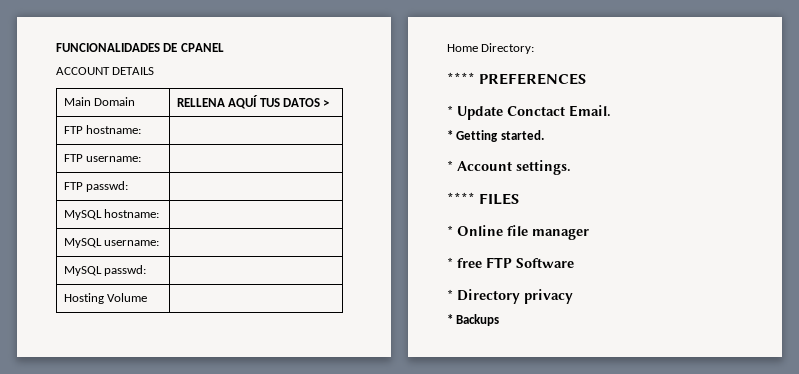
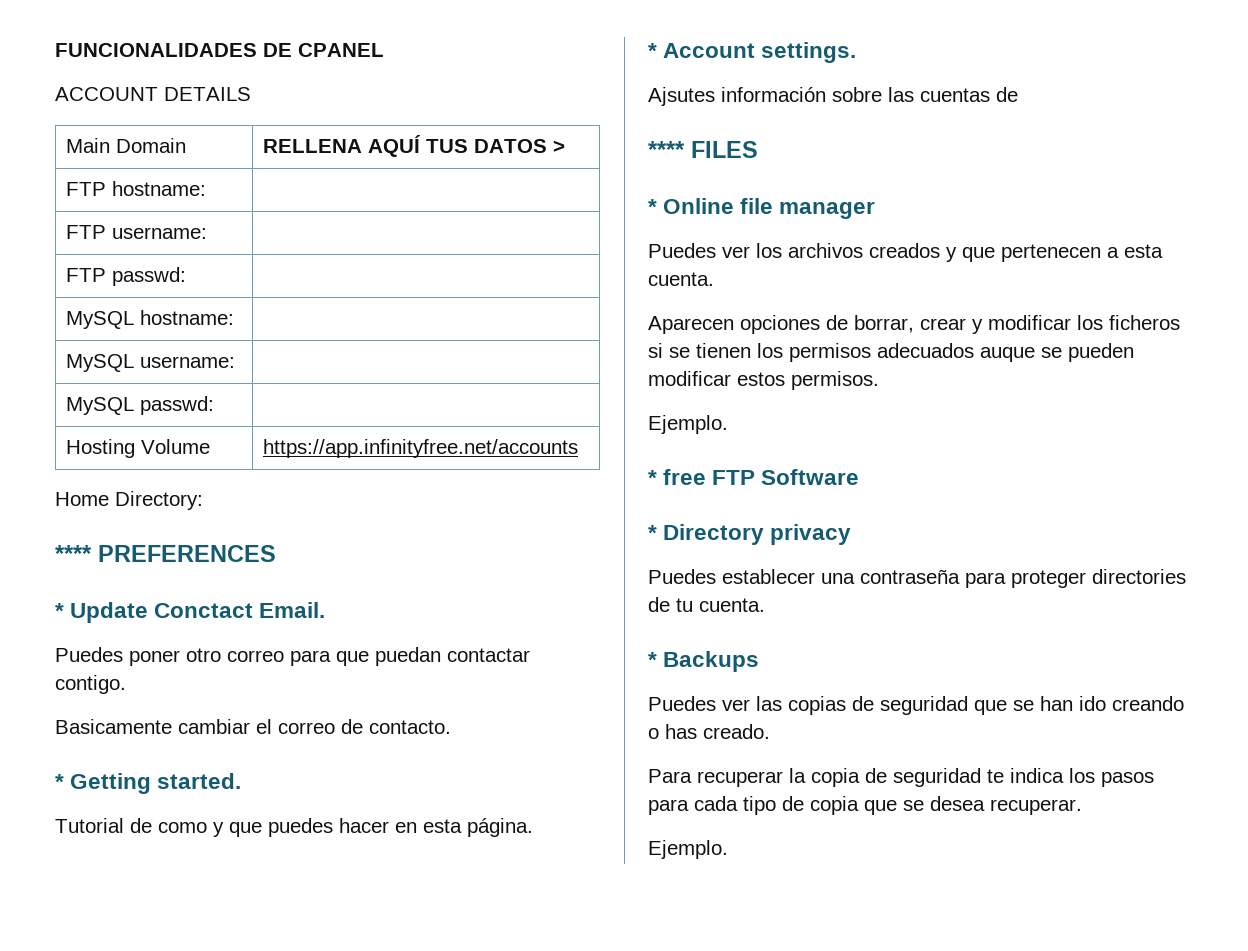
- Hosting Volume |
+ Hosting Volume | https://app.infinityfree.net/accounts
+ Puedes poner otro correo para que puedan contactar contigo.
+ Basicamente cambiar el correo de contacto.
  * Getting started.
+ Tutorial de como y que puedes hacer en esta página.
  * Account settings.
+ Ajsutes información sobre las cuentas de
+ Puedes ver los archivos creados y que pertenecen a esta cuenta.
+ Aparecen opciones de borrar, crear y modificar los ficheros si se tienen los permisos adecuados auque se pueden modificar estos permisos.
+ Ejemplo.
+ Puedes establecer una contraseña para proteger directories de tu cuenta.
  * Backups
+ Puedes ver las copias de seguridad que se han ido creando o has creado.
+ Para recuperar la copia de seguridad te indica los pasos para cada tipo de copia que se desea recuperar.
+ Ejemplo.

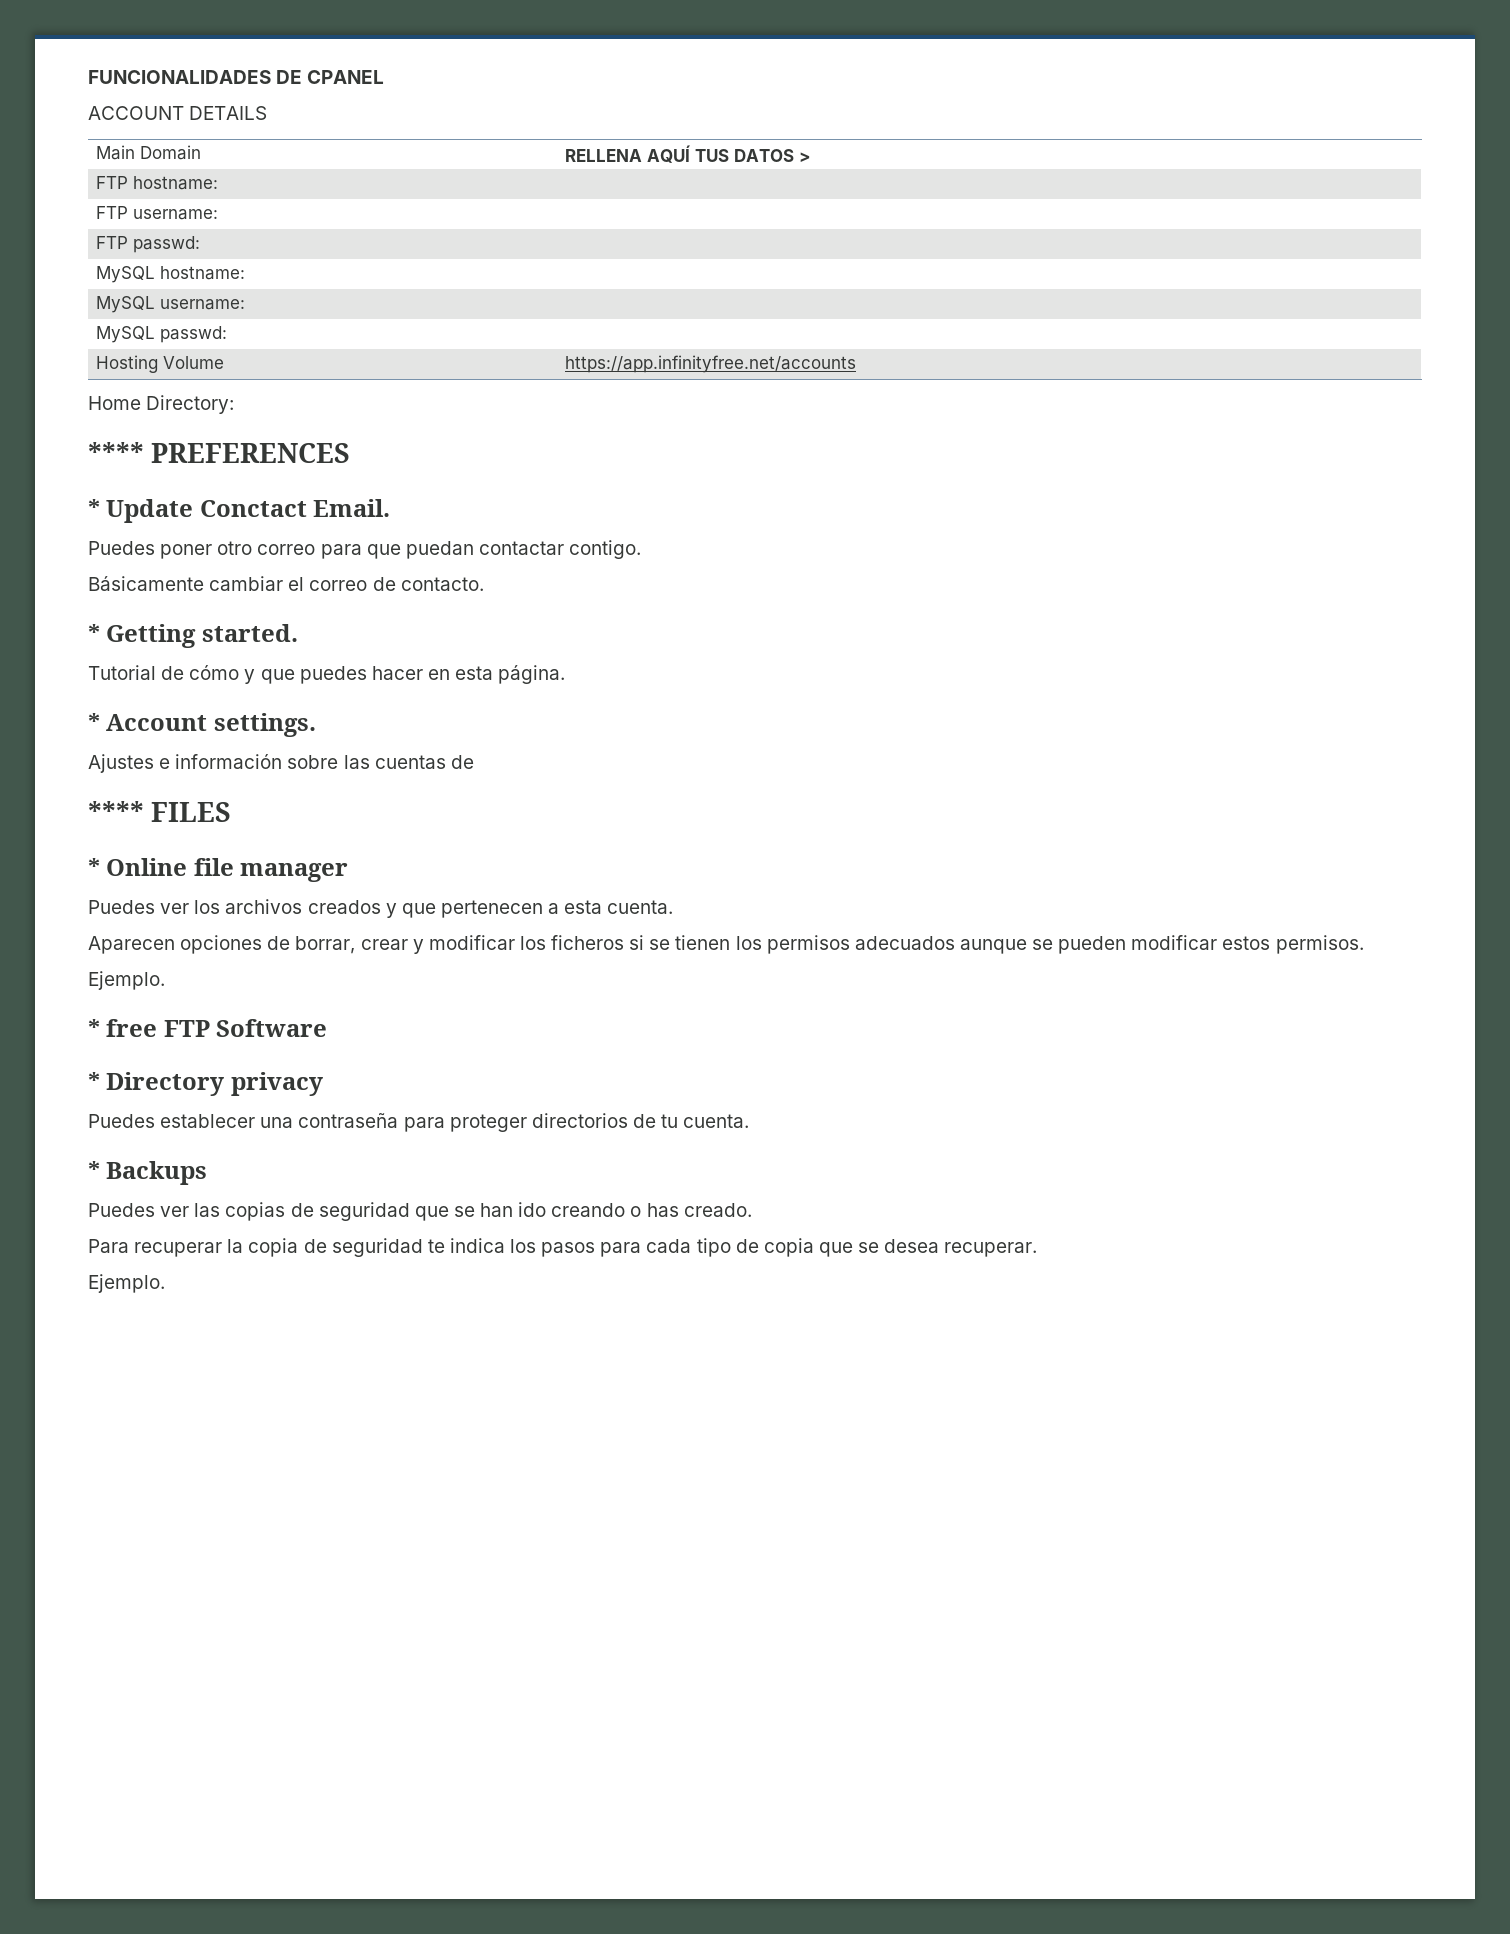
- Basicamente cambiar el correo de contacto.
+ Básicamente cambiar el correo de contacto.
- Tutorial de como y que puedes hacer en esta página.
+ Tutorial de cómo y que puedes hacer en esta página.
- Ajsutes información sobre las cuentas de
+ Ajustes e información sobre las cuentas de
- Aparecen opciones de borrar, crear y modificar los ficheros si se tienen los permisos adecuados auque se pueden modificar estos permisos.
+ Aparecen opciones de borrar, crear y modificar los ficheros si se tienen los permisos adecuados aunque se pueden modificar estos permisos.
- Puedes establecer una contraseña para proteger directories de tu cuenta.
+ Puedes establecer una contraseña para proteger directorios de tu cuenta.

